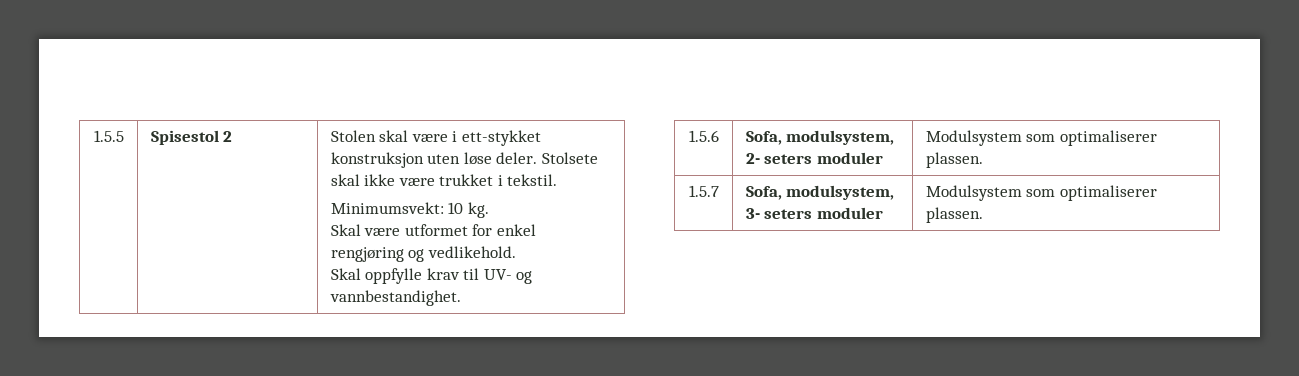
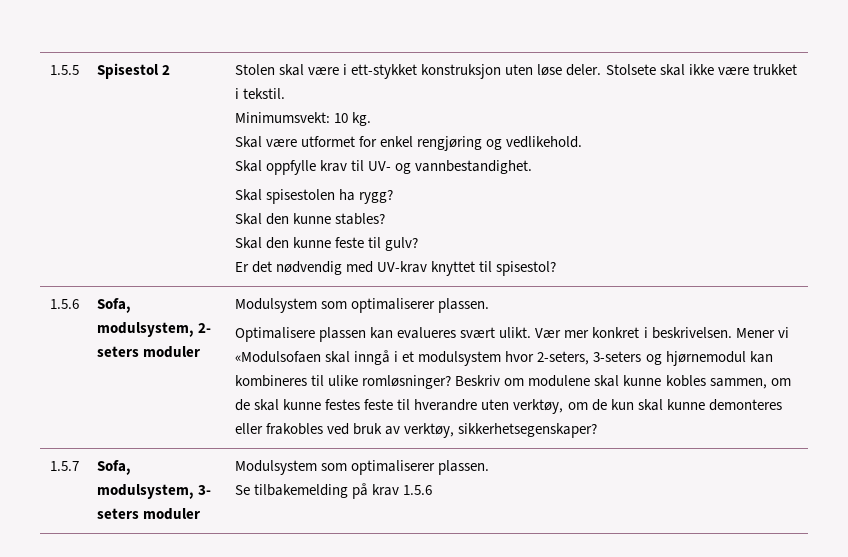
+ Skal spisestolen ha rygg?
+ Skal den kunne stables?
+ Skal den kunne feste til gulv?
+ Er det nødvendig med UV-krav knyttet til spisestol?
+ Optimalisere plassen kan evalueres svært ulikt. Vær mer konkret i beskrivelsen. Mener vi «Modulsofaen skal inngå i et modulsystem hvor 2-seters, 3-seters og hjørnemodul kan kombineres til ulike romløsninger? Beskriv om modulene skal kunne kobles sammen, om de skal kunne festes feste til hverandre uten verktøy, om de kun skal kunne demonteres eller frakobles ved bruk av verktøy, sikkerhetsegenskaper?
  1.5.7 | Sofa, modulsystem, 3- seters moduler | Modulsystem som optimaliserer plassen.
+ Se tilbakemelding på krav 1.5.6

